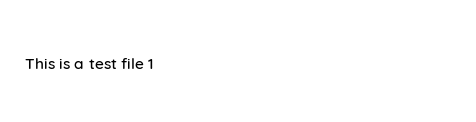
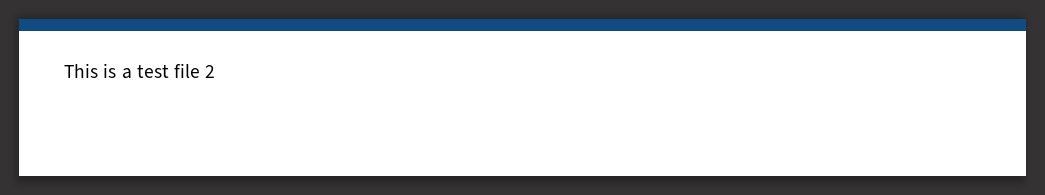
- This is a test file 1
+ This is a test file 2

